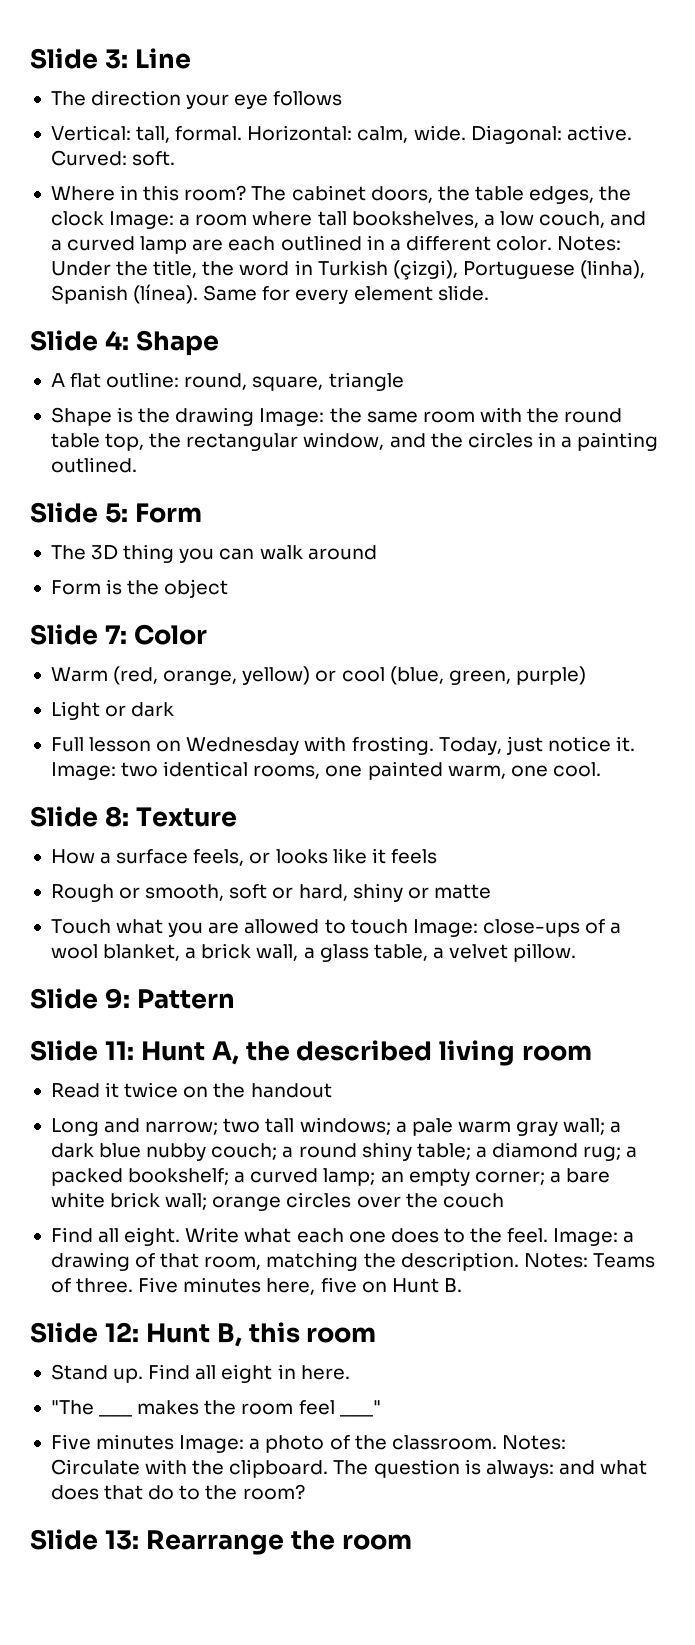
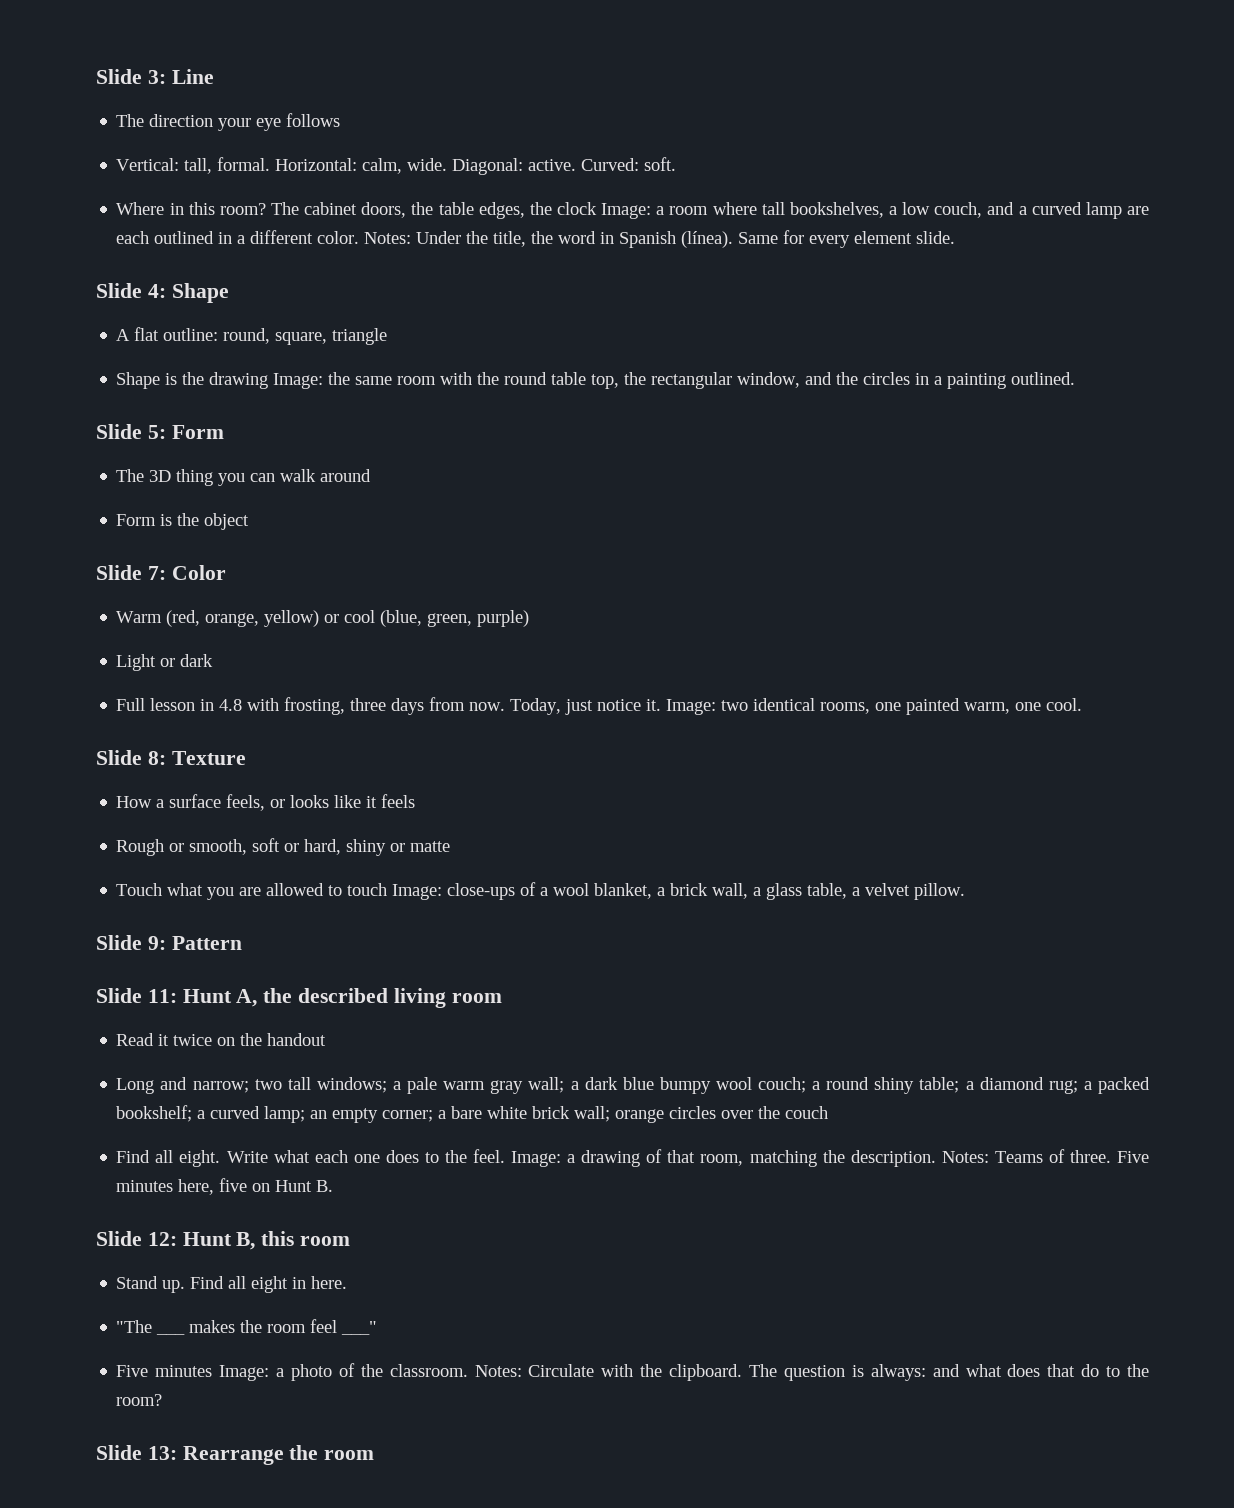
- Notes: Under the title, the word in Turkish (çizgi), Portuguese (linha), Spanish (línea).
+ Notes: Under the title, the word in Spanish (línea).
- Full lesson on Wednesday with frosting.
+ Full lesson in 4.8 with frosting, three days from now.
- Long and narrow; two tall windows; a pale warm gray wall; a dark blue nubby couch; a round shiny table; a diamond rug; a packed bookshelf; a curved lamp; an empty corner; a bare white brick wall; orange circles over the couch
+ Long and narrow; two tall windows; a pale warm gray wall; a dark blue bumpy wool couch; a round shiny table; a diamond rug; a packed bookshelf; a curved lamp; an empty corner; a bare white brick wall; orange circles over the couch

